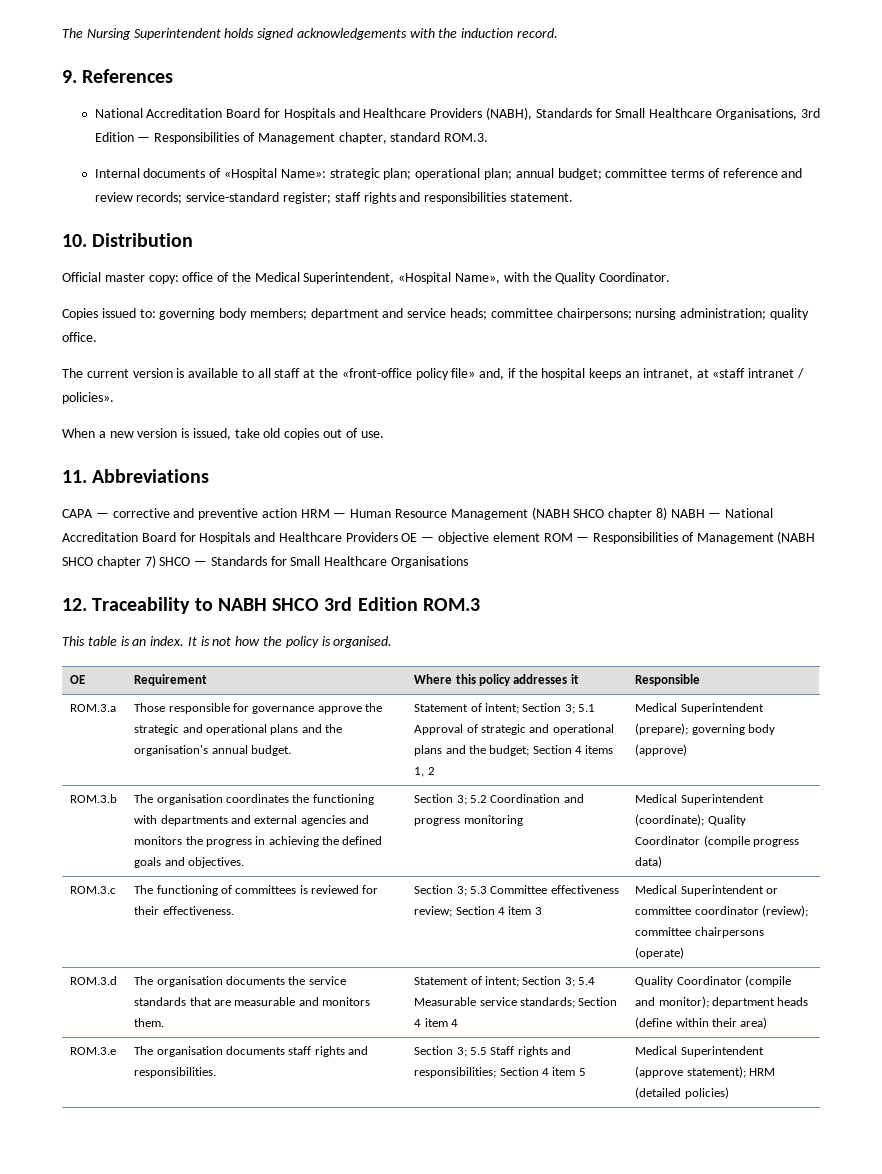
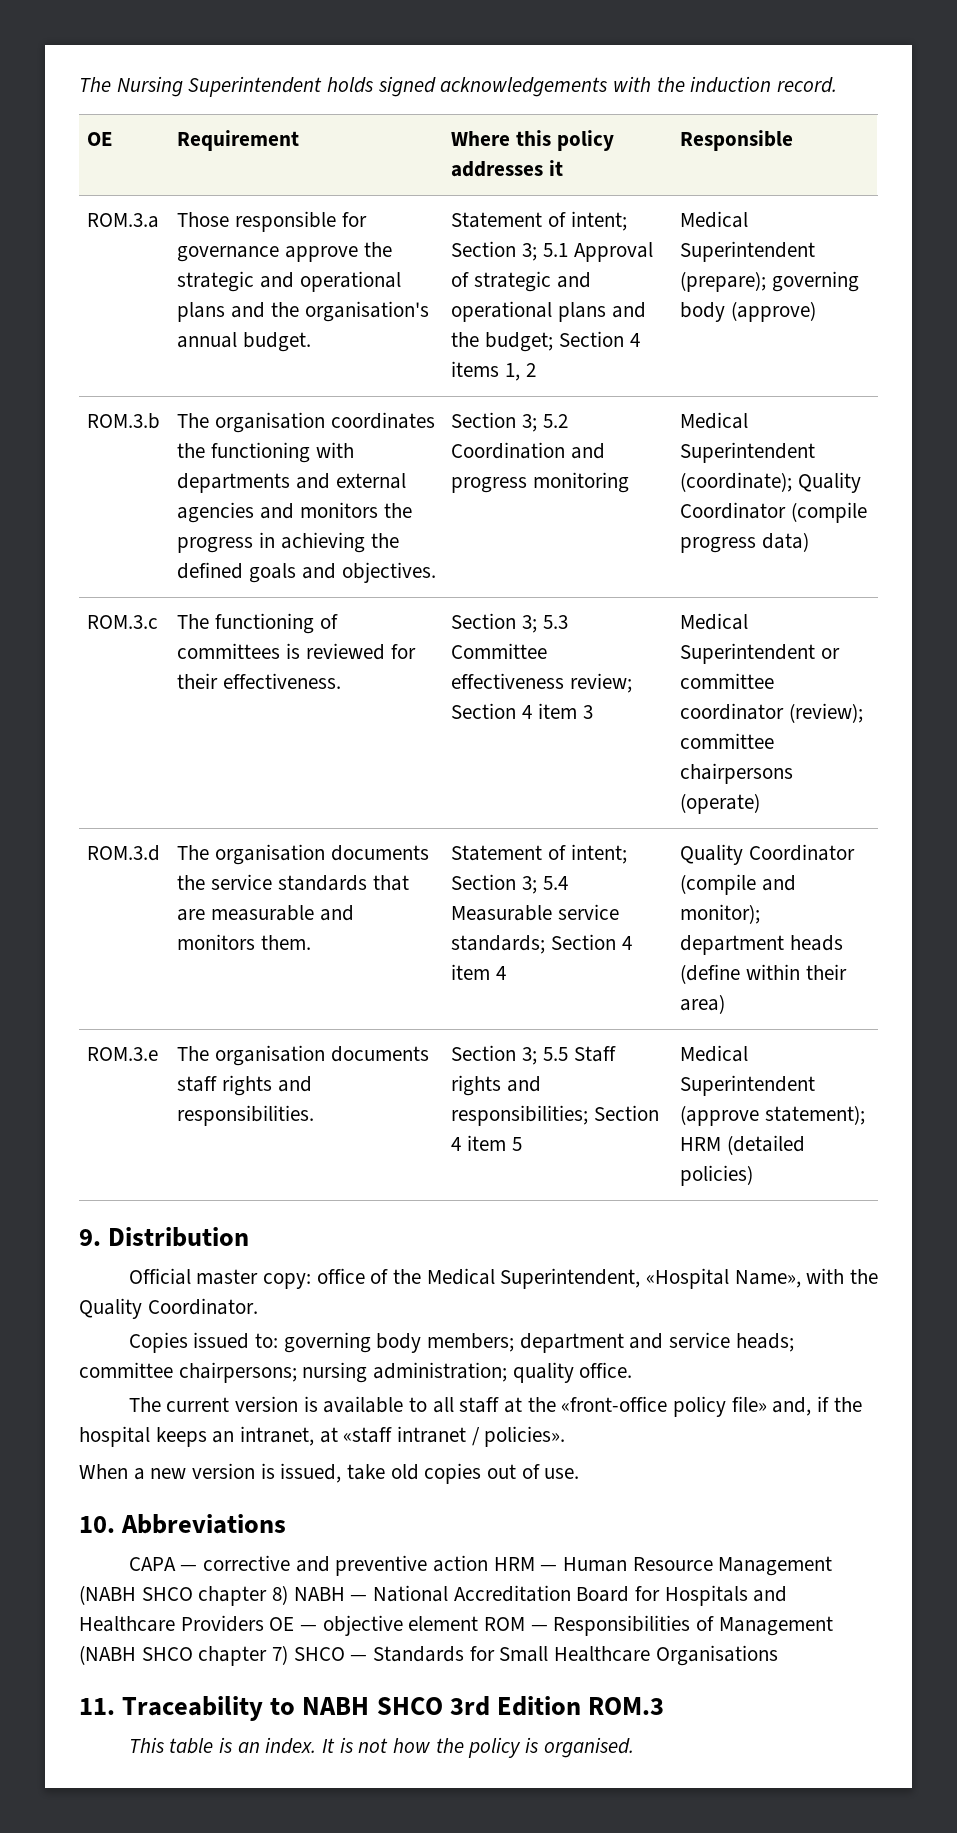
- 9. References
- National Accreditation Board for Hospitals and Healthcare Providers (NABH), Standards for Small Healthcare Organisations, 3rd Edition — Responsibilities of Management chapter, standard ROM.3.
- Internal documents of «Hospital Name»: strategic plan; operational plan; annual budget; committee terms of reference and review records; service-standard register; staff rights and responsibilities statement.
- 10. Distribution
- Official master copy: office of the Medical Superintendent, «Hospital Name», with the Quality Coordinator.
- Copies issued to: governing body members; department and service heads; committee chairpersons; nursing administration; quality office.
- The current version is available to all staff at the «front-office policy file» and, if the hospital keeps an intranet, at «staff intranet / policies».
- When a new version is issued, take old copies out of use.
- 11. Abbreviations
- CAPA — corrective and preventive action HRM — Human Resource Management (NABH SHCO chapter 8) NABH — National Accreditation Board for Hospitals and Healthcare Providers OE — objective element ROM — Responsibilities of Management (NABH SHCO chapter 7) SHCO — Standards for Small Healthcare Organisations
- 12. Traceability to NABH SHCO 3rd Edition ROM.3
- This table is an index. It is not how the policy is organised.
+ 9. Distribution
+ Official master copy: office of the Medical Superintendent, «Hospital Name», with the Quality Coordinator.
+ Copies issued to: governing body members; department and service heads; committee chairpersons; nursing administration; quality office.
+ The current version is available to all staff at the «front-office policy file» and, if the hospital keeps an intranet, at «staff intranet / policies».
+ When a new version is issued, take old copies out of use.
+ 10. Abbreviations
+ CAPA — corrective and preventive action HRM — Human Resource Management (NABH SHCO chapter 8) NABH — National Accreditation Board for Hospitals and Healthcare Providers OE — objective element ROM — Responsibilities of Management (NABH SHCO chapter 7) SHCO — Standards for Small Healthcare Organisations
+ 11. Traceability to NABH SHCO 3rd Edition ROM.3
+ This table is an index. It is not how the policy is organised.

